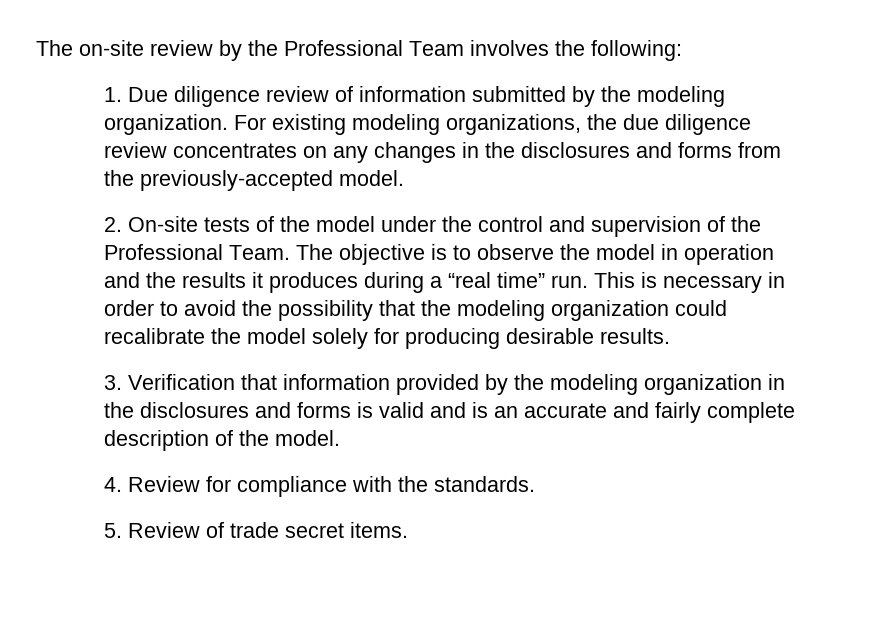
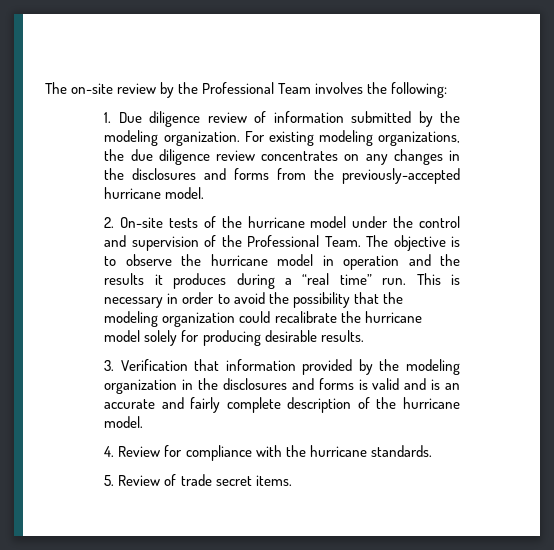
- For existing modeling organizations, the due diligence review concentrates on any changes in the disclosures and forms from the previously-accepted model.
+ For existing modeling organizations, the due diligence review concentrates on any changes in the disclosures and forms from the previously-accepted hurricane model.
- 2. On-site tests of the model under the control and supervision of the Professional Team.
+ 2. On-site tests of the hurricane model under the control and supervision of the Professional Team.
- The objective is to observe the model in operation and the results it produces during a “real time” run.
+ The objective is to observe the hurricane model in operation and the results it produces during a “real time” run.
- This is necessary in order to avoid the possibility that the modeling organization could recalibrate the model solely for producing desirable results.
+ This is necessary in order to avoid the possibility that the modeling organization could recalibrate the hurricane model solely for producing desirable results.
- 3. Verification that information provided by the modeling organization in the disclosures and forms is valid and is an accurate and fairly complete description of the model.
+ 3. Verification that information provided by the modeling organization in the disclosures and forms is valid and is an accurate and fairly complete description of the hurricane model.
- 4. Review for compliance with the standards.
+ 4. Review for compliance with the hurricane standards.

